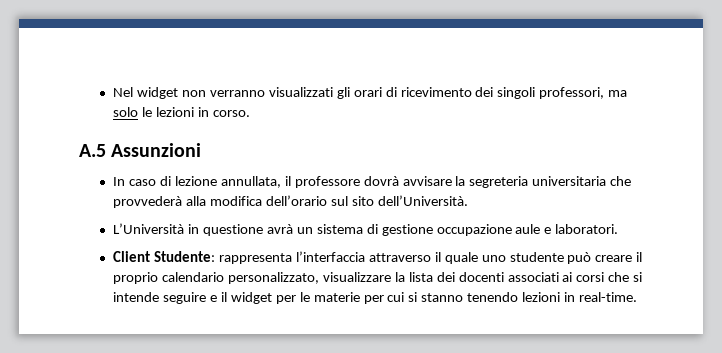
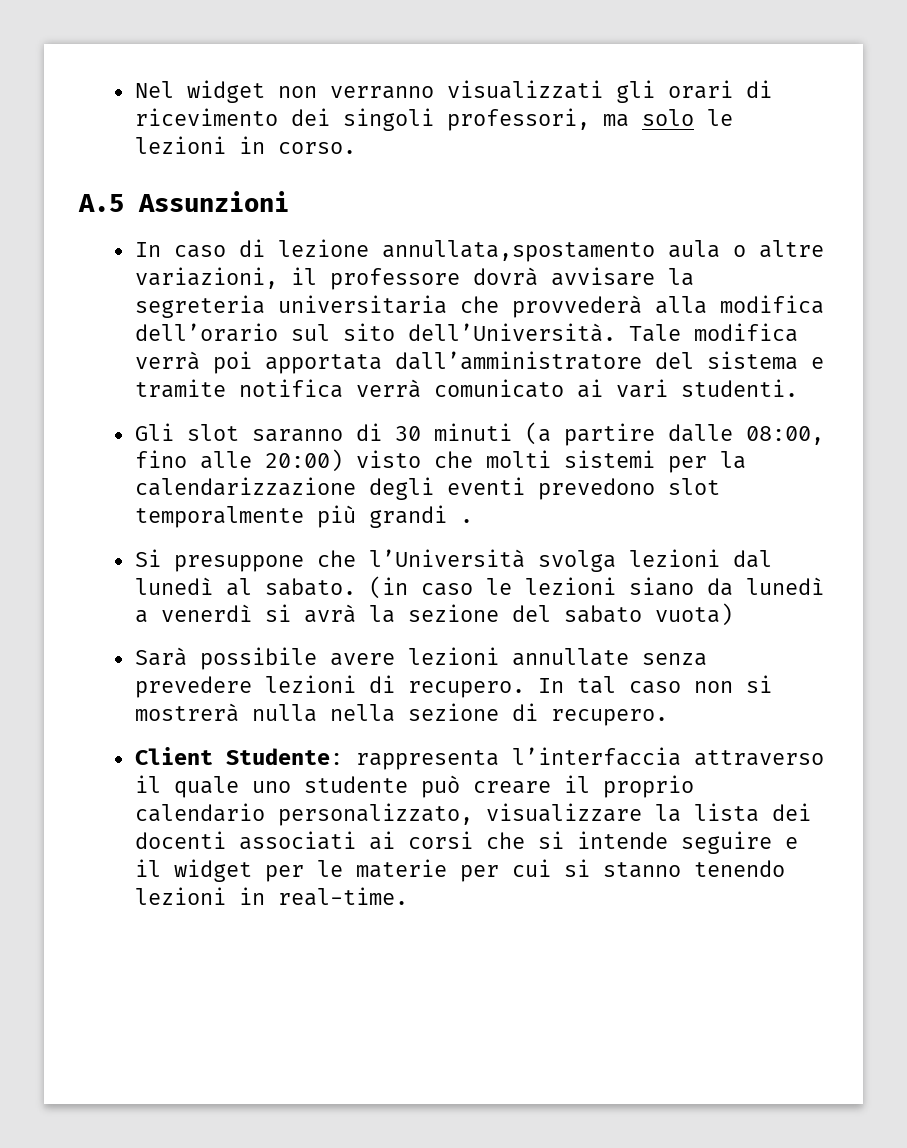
- In caso di lezione annullata, il professore dovrà avvisare la segreteria universitaria che provvederà alla modifica dell’orario sul sito dell’Università.
- L’Università in questione avrà un sistema di gestione occupazione aule e laboratori.
+ In caso di lezione annullata,spostamento aula o altre variazioni, il professore dovrà avvisare la segreteria universitaria che provvederà alla modifica dell’orario sul sito dell’Università. Tale modifica verrà poi apportata dall’amministratore del sistema e tramite notifica verrà comunicato ai vari studenti.
+ Gli slot saranno di 30 minuti (a partire dalle 08:00, fino alle 20:00) visto che molti sistemi per la calendarizzazione degli eventi prevedono slot temporalmente più grandi .
+ Si presuppone che l’Università svolga lezioni dal lunedì al sabato. (in caso le lezioni siano da lunedì a venerdì si avrà la sezione del sabato vuota)
+ Sarà possibile avere lezioni annullate senza prevedere lezioni di recupero. In tal caso non si mostrerà nulla nella sezione di recupero.

